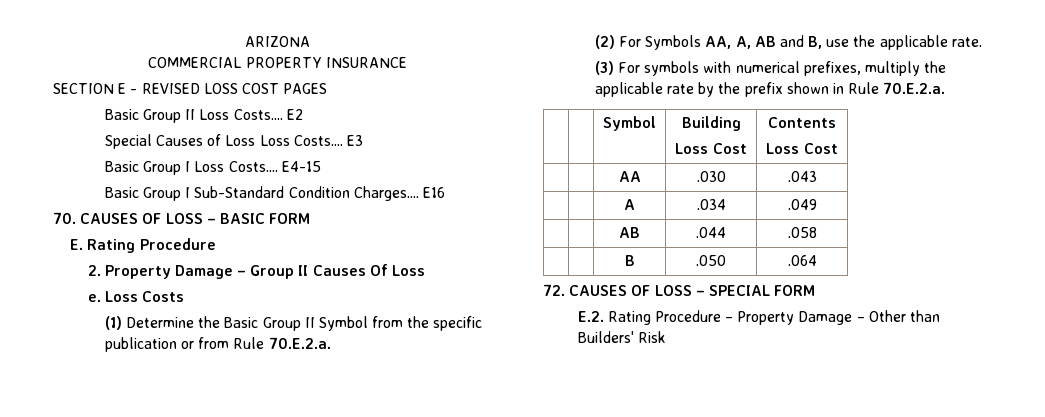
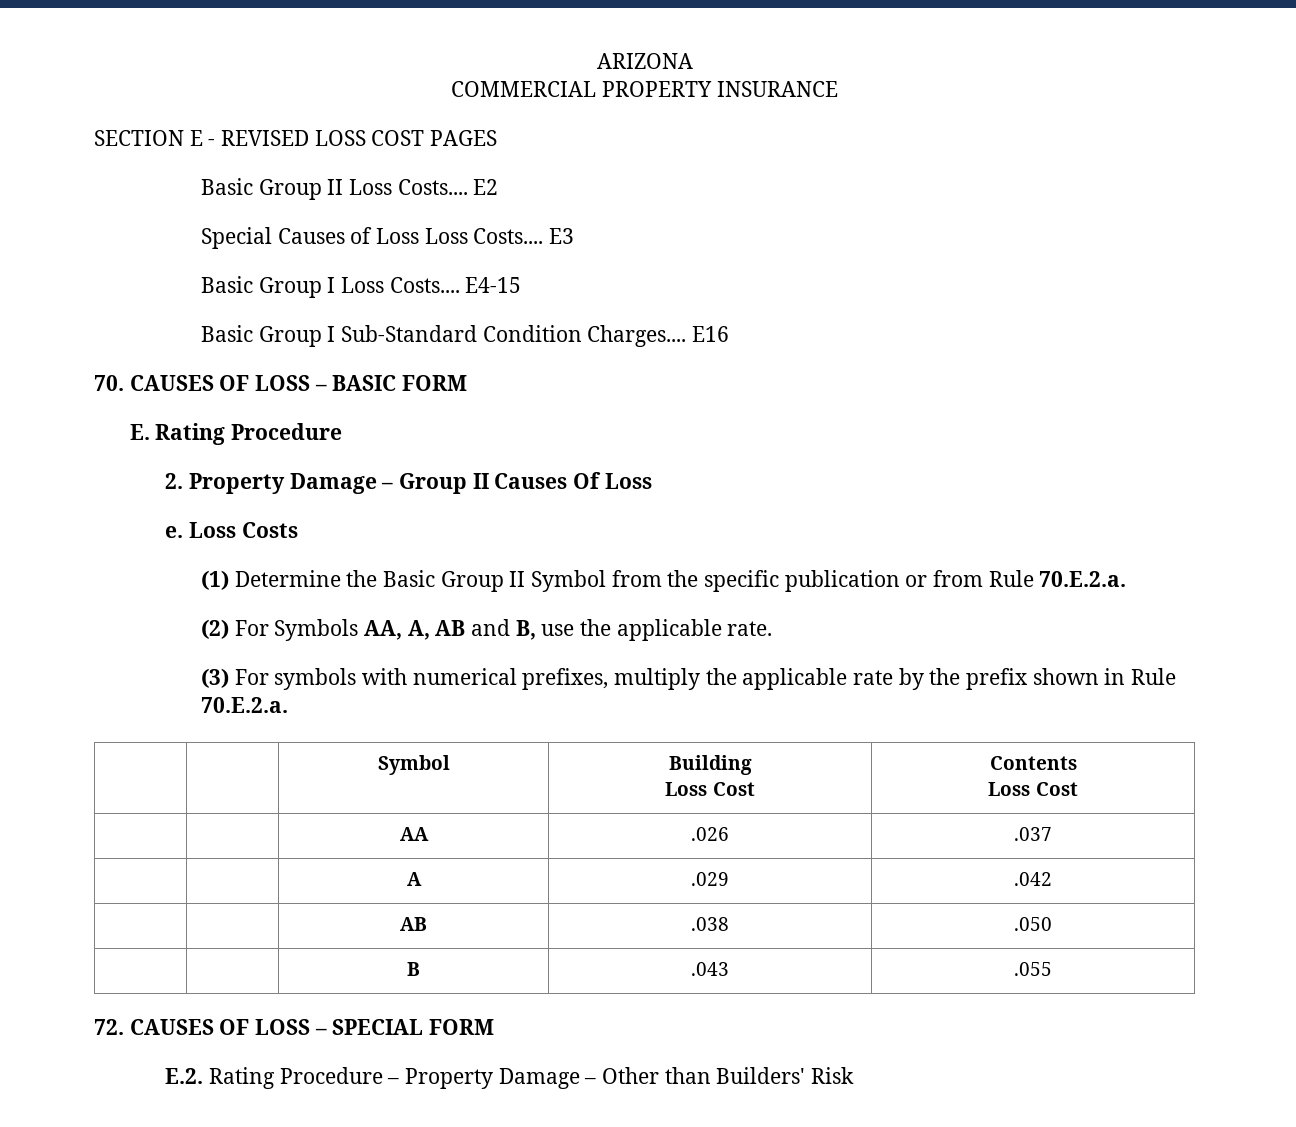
- | | AA | .030 | .043
+ | | AA | .026 | .037
- | | A | .034 | .049
+ | | A | .029 | .042
- | | AB | .044 | .058
+ | | AB | .038 | .050
- | | B | .050 | .064
+ | | B | .043 | .055

